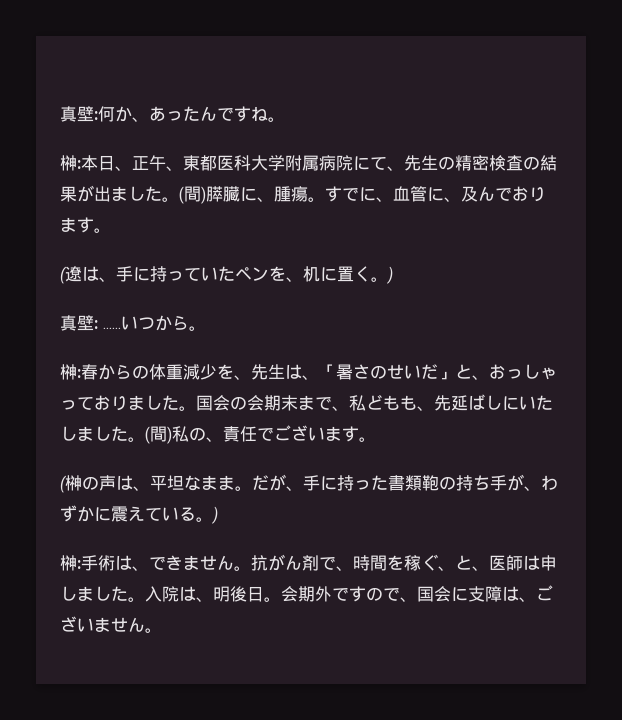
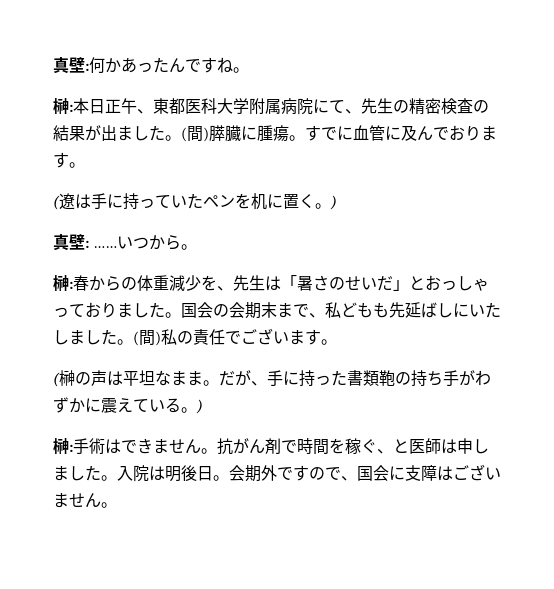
- 真壁:何か、あったんですね。
+ 真壁:何かあったんですね。
- 榊:本日、正午、東都医科大学附属病院にて、先生の精密検査の結果が出ました。
+ 榊:本日正午、東都医科大学附属病院にて、先生の精密検査の結果が出ました。
- (間)膵臓に、腫瘍。
+ (間)膵臓に腫瘍。
- すでに、血管に、及んでおります。
+ すでに血管に及んでおります。
- (遼は、手に持っていたペンを、机に置く。)
+ (遼は手に持っていたペンを机に置く。)
- 榊:春からの体重減少を、先生は、「暑さのせいだ」と、おっしゃっておりました。
+ 榊:春からの体重減少を、先生は「暑さのせいだ」とおっしゃっておりました。
- 国会の会期末まで、私どもも、先延ばしにいたしました。
+ 国会の会期末まで、私どもも先延ばしにいたしました。
- (間)私の、責任でございます。
+ (間)私の責任でございます。
- (榊の声は、平坦なまま。
+ (榊の声は平坦なまま。
- だが、手に持った書類鞄の持ち手が、わずかに震えている。)
+ だが、手に持った書類鞄の持ち手がわずかに震えている。)
- 榊:手術は、できません。
+ 榊:手術はできません。
- 抗がん剤で、時間を稼ぐ、と、医師は申しました。
+ 抗がん剤で時間を稼ぐ、と医師は申しました。
- 入院は、明後日。
+ 入院は明後日。
- 会期外ですので、国会に支障は、ございません。
+ 会期外ですので、国会に支障はございません。

